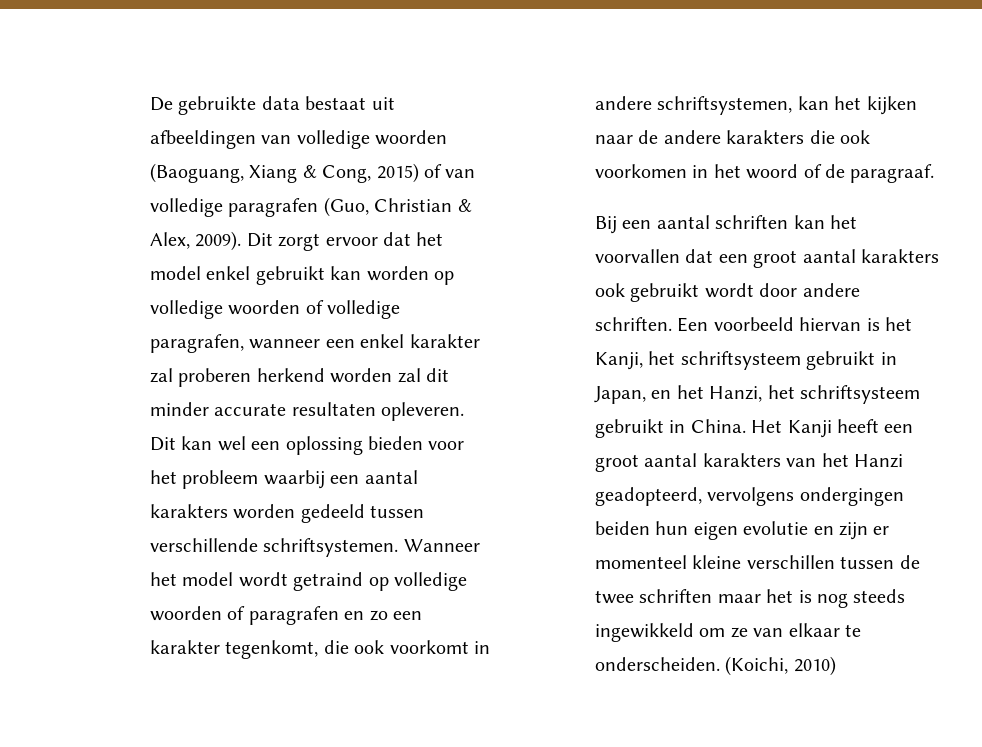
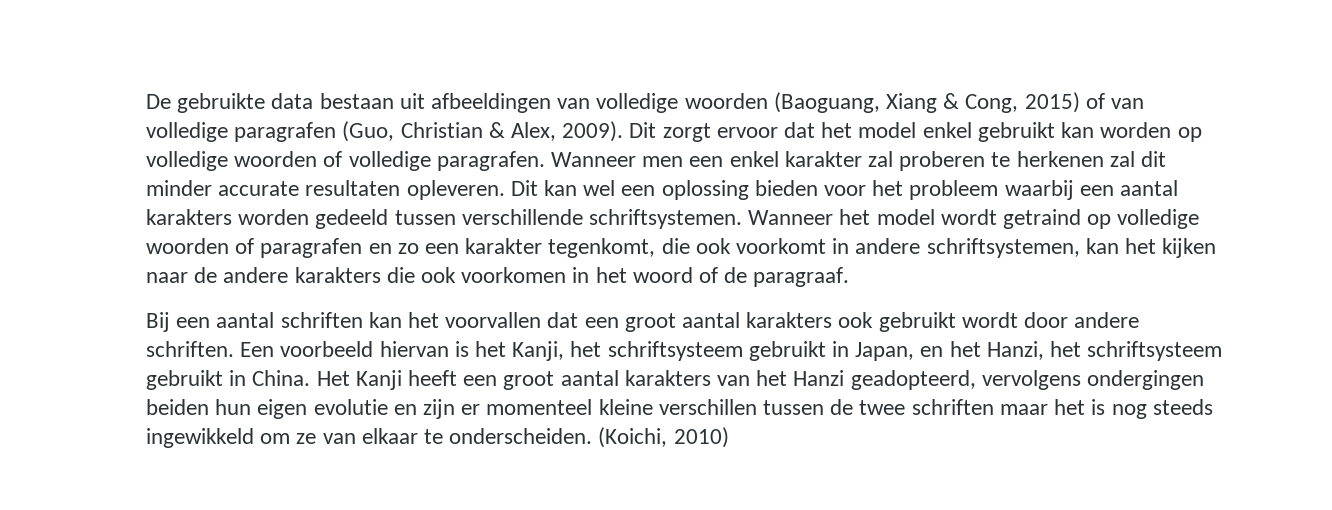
- De gebruikte data bestaat uit afbeeldingen van volledige woorden (Baoguang, Xiang & Cong, 2015) of van volledige paragrafen (Guo, Christian & Alex, 2009).
+ De gebruikte data bestaan uit afbeeldingen van volledige woorden (Baoguang, Xiang & Cong, 2015) of van volledige paragrafen (Guo, Christian & Alex, 2009).
- Dit zorgt ervoor dat het model enkel gebruikt kan worden op volledige woorden of volledige paragrafen, wanneer een enkel karakter zal proberen herkend worden zal dit minder accurate resultaten opleveren.
+ Dit zorgt ervoor dat het model enkel gebruikt kan worden op volledige woorden of volledige paragrafen. Wanneer men een enkel karakter zal proberen te herkenen zal dit minder accurate resultaten opleveren.

